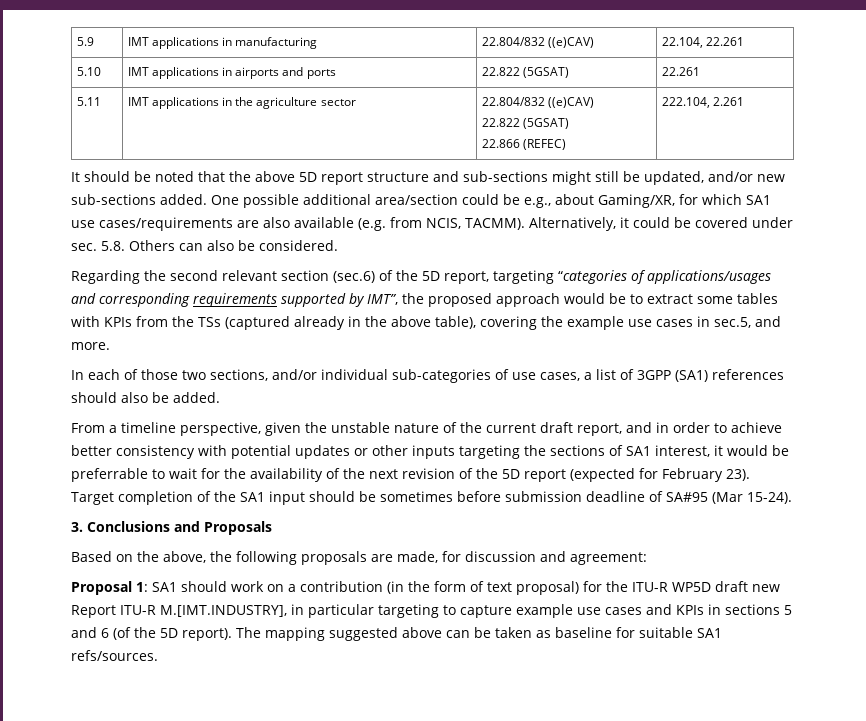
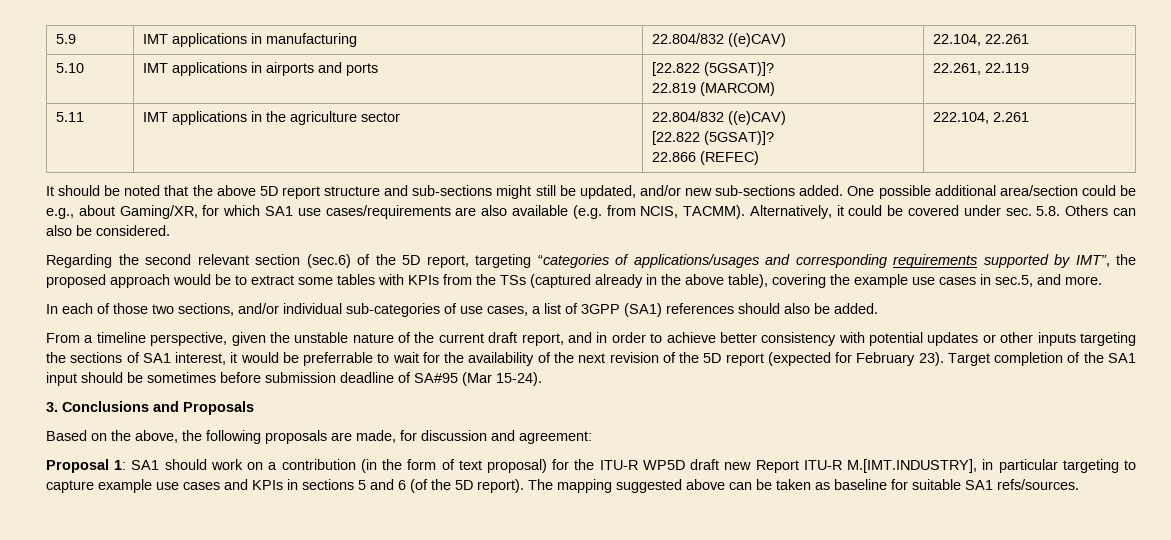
- 5.10 | IMT applications in airports and ports | 22.822 (5GSAT) | 22.261
+ 5.10 | IMT applications in airports and ports | [22.822 (5GSAT)]?
+ 22.819 (MARCOM) | 22.261, 22.119
  5.11 | IMT applications in the agriculture sector | 22.804/832 ((e)CAV)
- 22.822 (5GSAT)
+ [22.822 (5GSAT)]?

